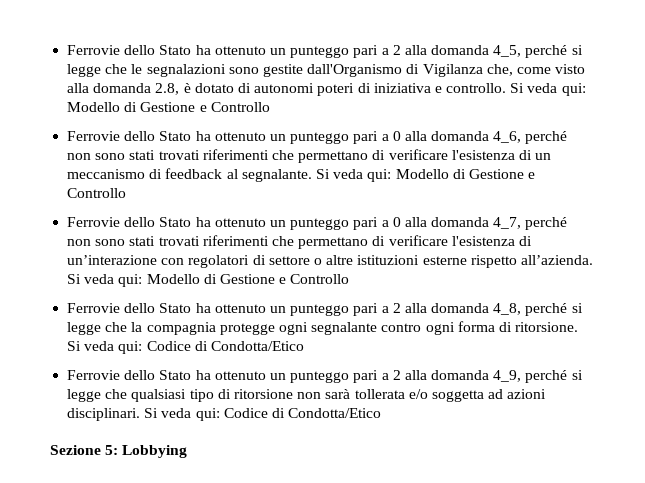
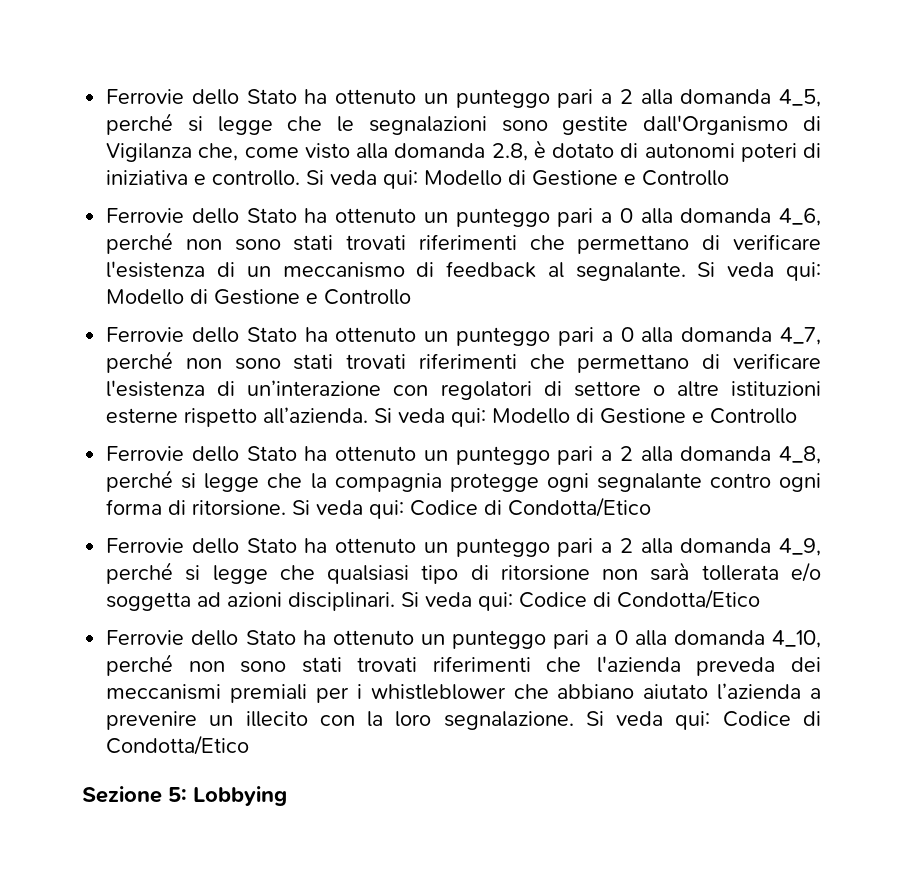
+ Ferrovie dello Stato ha ottenuto un punteggo pari a 0 alla domanda 4_10, perché non sono stati trovati riferimenti che l'azienda preveda dei meccanismi premiali per i whistleblower che abbiano aiutato l’azienda a prevenire un illecito con la loro segnalazione. Si veda qui: Codice di Condotta/Etico

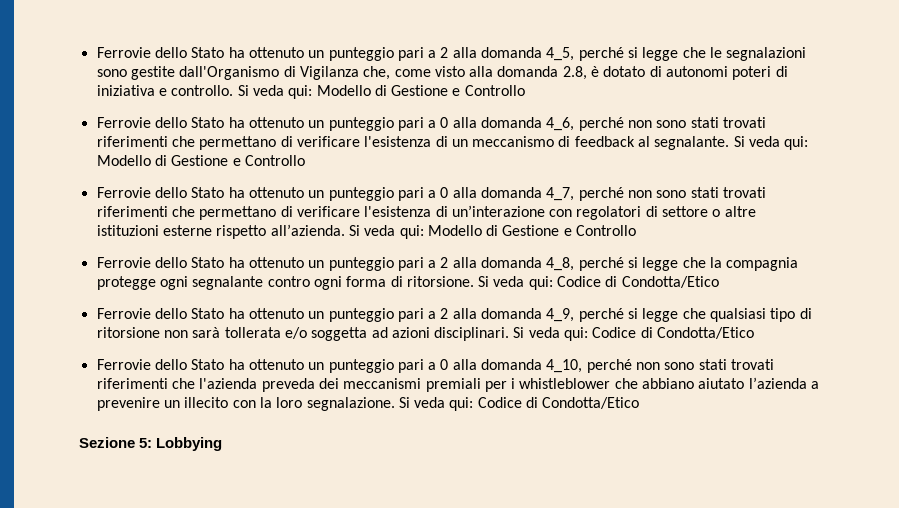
- Ferrovie dello Stato ha ottenuto un punteggo pari a 2 alla domanda 4_5, perché si legge che le segnalazioni sono gestite dall'Organismo di Vigilanza che, come visto alla domanda 2.8, è dotato di autonomi poteri di iniziativa e controllo.
+ Ferrovie dello Stato ha ottenuto un punteggio pari a 2 alla domanda 4_5, perché si legge che le segnalazioni sono gestite dall'Organismo di Vigilanza che, come visto alla domanda 2.8, è dotato di autonomi poteri di iniziativa e controllo.
- Ferrovie dello Stato ha ottenuto un punteggo pari a 0 alla domanda 4_6, perché non sono stati trovati riferimenti che permettano di verificare l'esistenza di un meccanismo di feedback al segnalante.
+ Ferrovie dello Stato ha ottenuto un punteggio pari a 0 alla domanda 4_6, perché non sono stati trovati riferimenti che permettano di verificare l'esistenza di un meccanismo di feedback al segnalante.
- Ferrovie dello Stato ha ottenuto un punteggo pari a 0 alla domanda 4_7, perché non sono stati trovati riferimenti che permettano di verificare l'esistenza di un’interazione con regolatori di settore o altre istituzioni esterne rispetto all’azienda.
+ Ferrovie dello Stato ha ottenuto un punteggio pari a 0 alla domanda 4_7, perché non sono stati trovati riferimenti che permettano di verificare l'esistenza di un’interazione con regolatori di settore o altre istituzioni esterne rispetto all’azienda.
- Ferrovie dello Stato ha ottenuto un punteggo pari a 2 alla domanda 4_8, perché si legge che la compagnia protegge ogni segnalante contro ogni forma di ritorsione.
+ Ferrovie dello Stato ha ottenuto un punteggio pari a 2 alla domanda 4_8, perché si legge che la compagnia protegge ogni segnalante contro ogni forma di ritorsione.
- Ferrovie dello Stato ha ottenuto un punteggo pari a 2 alla domanda 4_9, perché si legge che qualsiasi tipo di ritorsione non sarà tollerata e/o soggetta ad azioni disciplinari.
+ Ferrovie dello Stato ha ottenuto un punteggio pari a 2 alla domanda 4_9, perché si legge che qualsiasi tipo di ritorsione non sarà tollerata e/o soggetta ad azioni disciplinari.
- Ferrovie dello Stato ha ottenuto un punteggo pari a 0 alla domanda 4_10, perché non sono stati trovati riferimenti che l'azienda preveda dei meccanismi premiali per i whistleblower che abbiano aiutato l’azienda a prevenire un illecito con la loro segnalazione.
+ Ferrovie dello Stato ha ottenuto un punteggio pari a 0 alla domanda 4_10, perché non sono stati trovati riferimenti che l'azienda preveda dei meccanismi premiali per i whistleblower che abbiano aiutato l’azienda a prevenire un illecito con la loro segnalazione.

